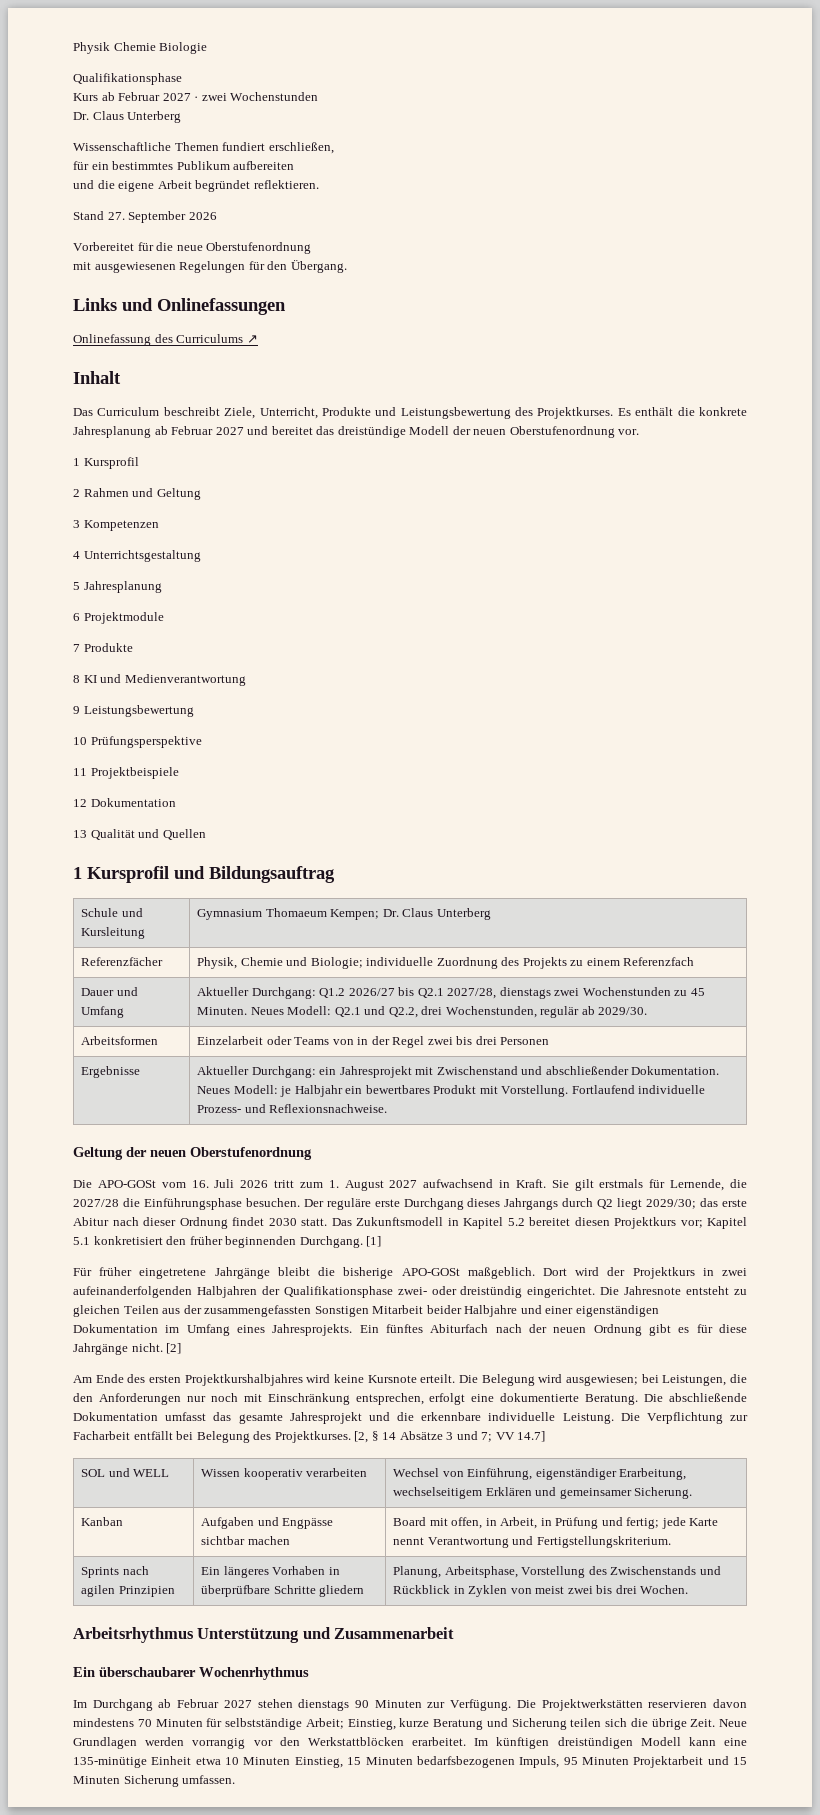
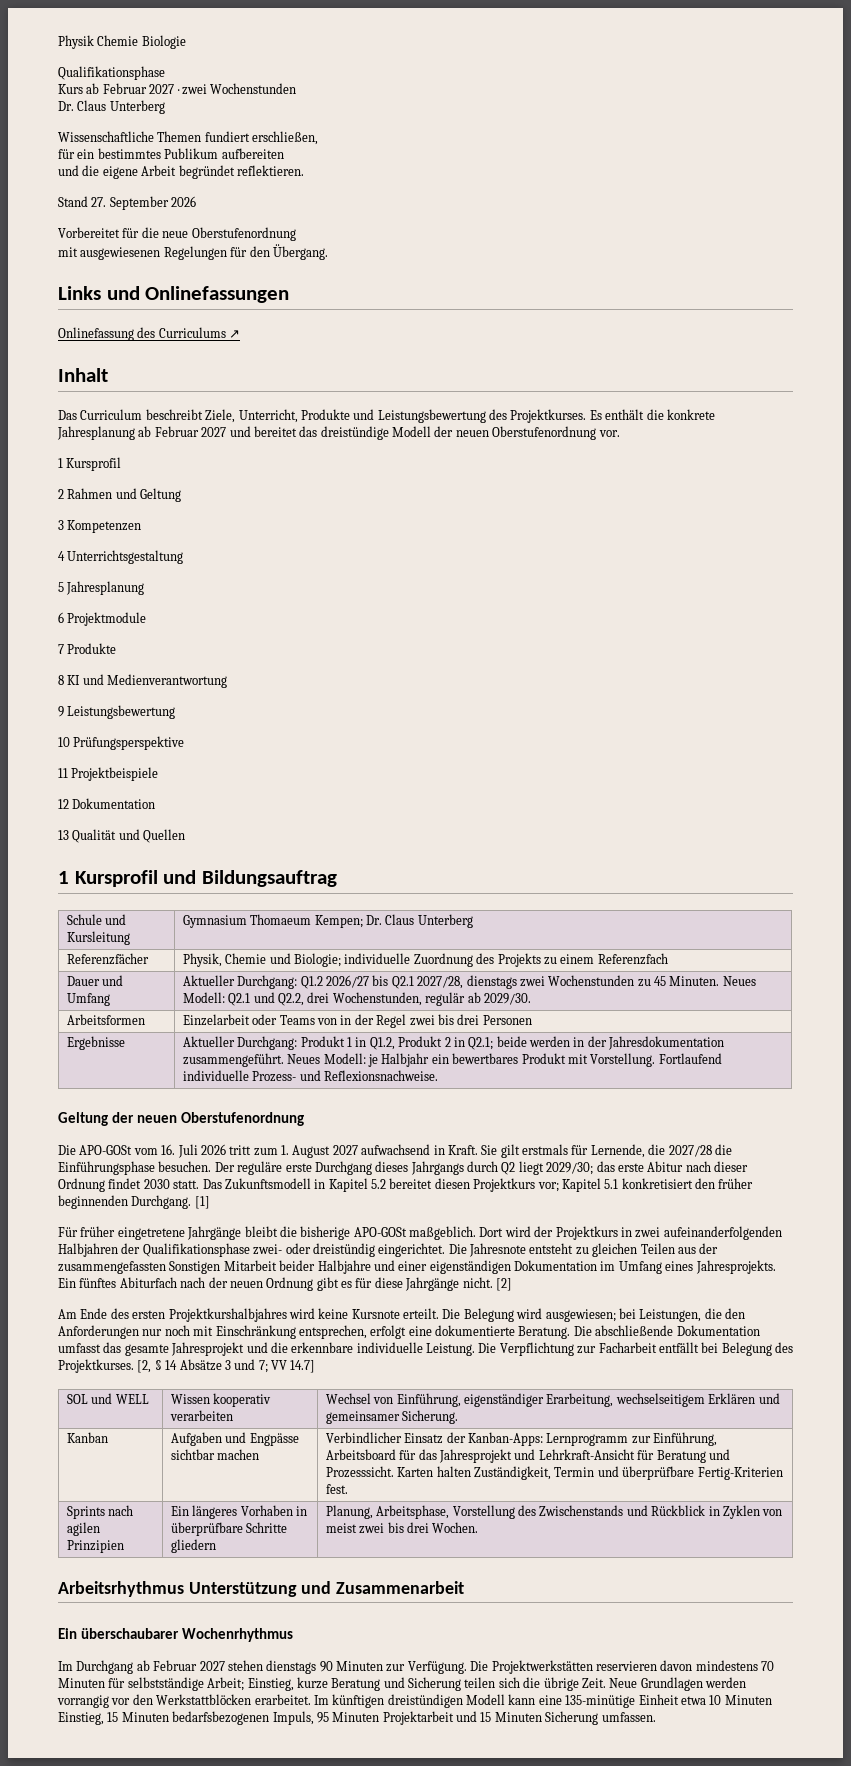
- Ergebnisse | Aktueller Durchgang: ein Jahresprojekt mit Zwischenstand und abschließender Dokumentation. Neues Modell: je Halbjahr ein bewertbares Produkt mit Vorstellung. Fortlaufend individuelle Prozess- und Reflexionsnachweise.
+ Ergebnisse | Aktueller Durchgang: Produkt 1 in Q1.2, Produkt 2 in Q2.1; beide werden in der Jahresdokumentation zusammengeführt. Neues Modell: je Halbjahr ein bewertbares Produkt mit Vorstellung. Fortlaufend individuelle Prozess- und Reflexionsnachweise.
- Kanban | Aufgaben und Engpässe sichtbar machen | Board mit offen, in Arbeit, in Prüfung und fertig; jede Karte nennt Verantwortung und Fertigstellungskriterium.
+ Kanban | Aufgaben und Engpässe sichtbar machen | Verbindlicher Einsatz der Kanban-Apps: Lernprogramm zur Einführung, Arbeitsboard für das Jahresprojekt und Lehrkraft-Ansicht für Beratung und Prozesssicht. Karten halten Zuständigkeit, Termin und überprüfbare Fertig-Kriterien fest.

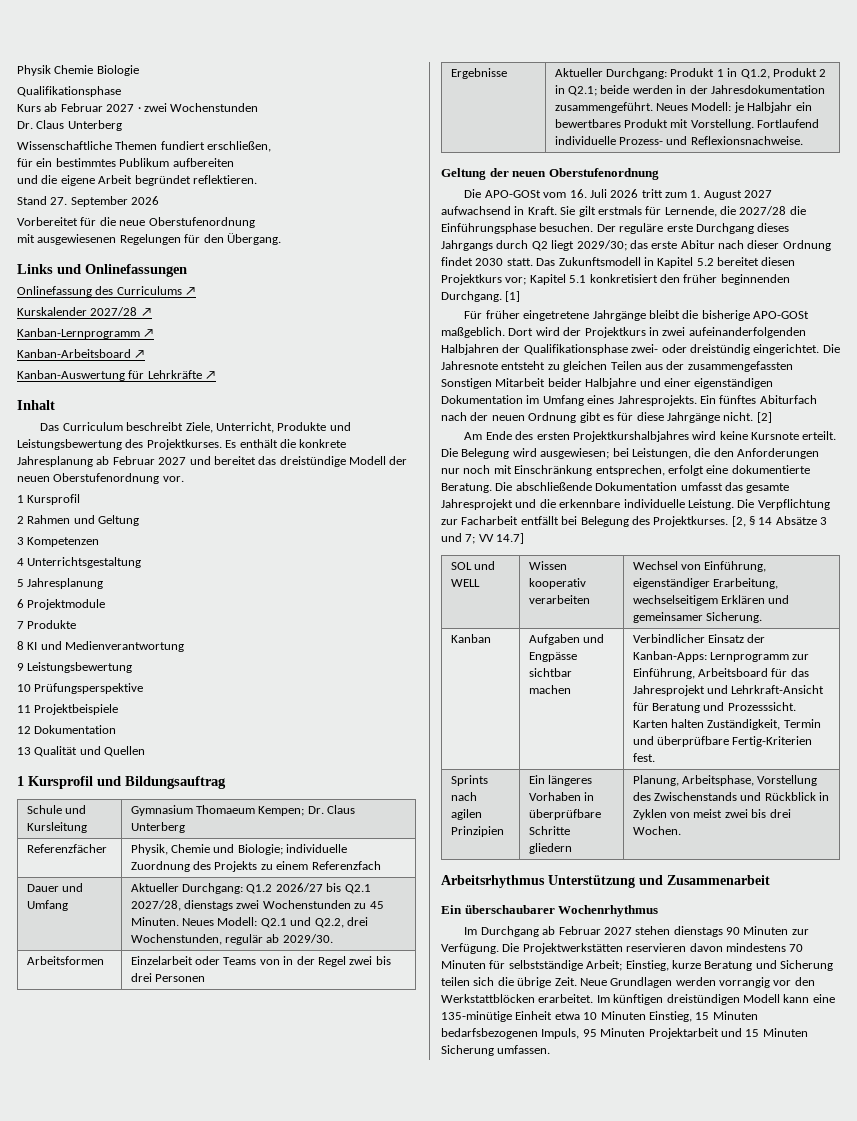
+ Kurskalender 2027/28 ↗
+ Kanban-Lernprogramm ↗
+ Kanban-Arbeitsboard ↗
+ Kanban-Auswertung für Lehrkräfte ↗

